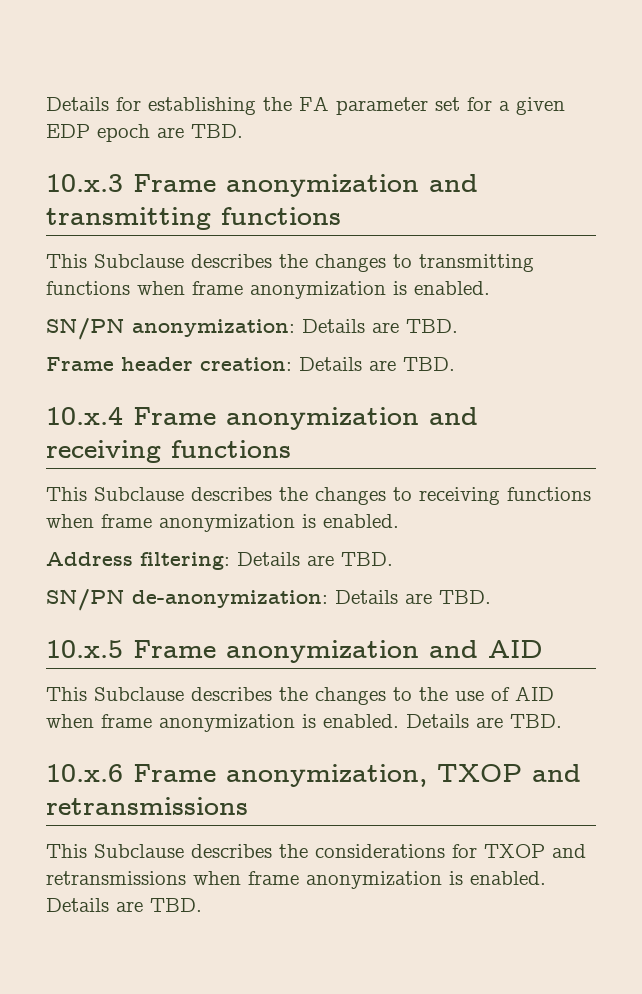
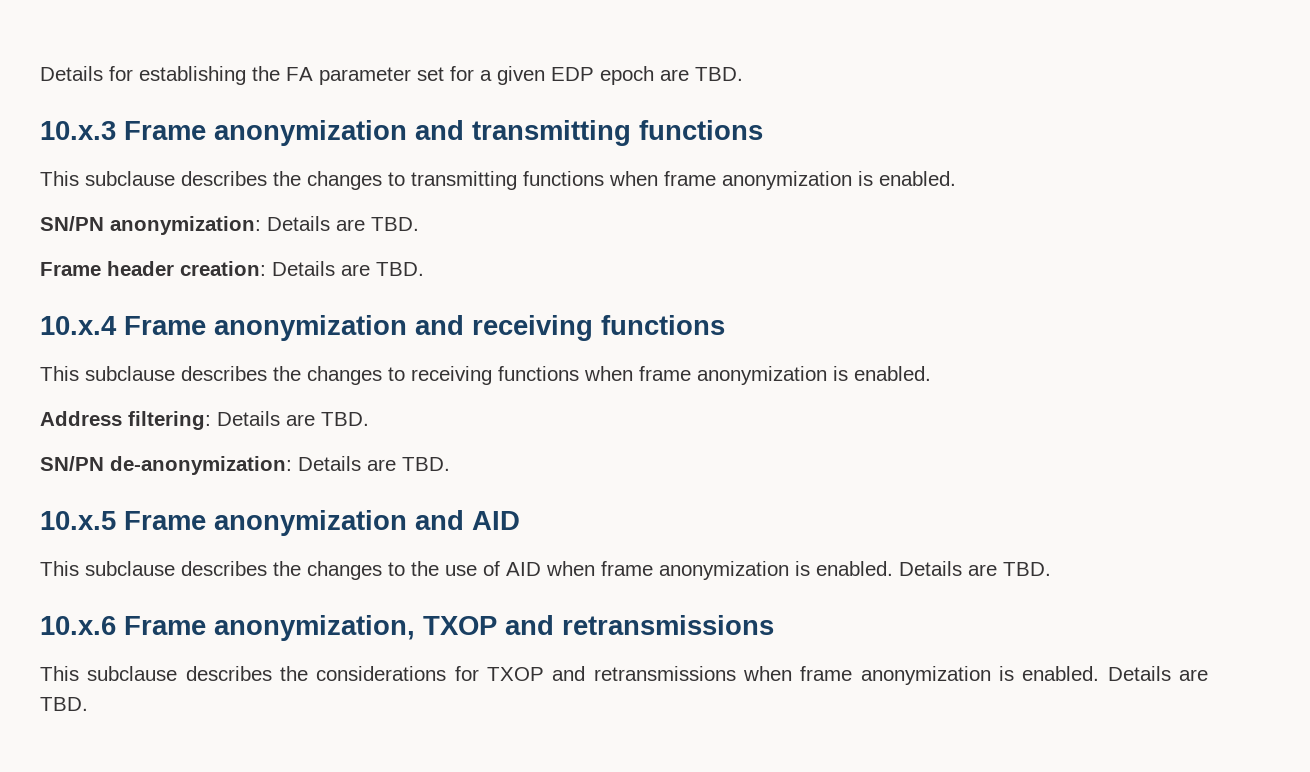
- This Subclause describes the changes to transmitting functions when frame anonymization is enabled.
+ This subclause describes the changes to transmitting functions when frame anonymization is enabled.
- This Subclause describes the changes to receiving functions when frame anonymization is enabled.
+ This subclause describes the changes to receiving functions when frame anonymization is enabled.
- This Subclause describes the changes to the use of AID when frame anonymization is enabled.
+ This subclause describes the changes to the use of AID when frame anonymization is enabled.
- This Subclause describes the considerations for TXOP and retransmissions when frame anonymization is enabled.
+ This subclause describes the considerations for TXOP and retransmissions when frame anonymization is enabled.

